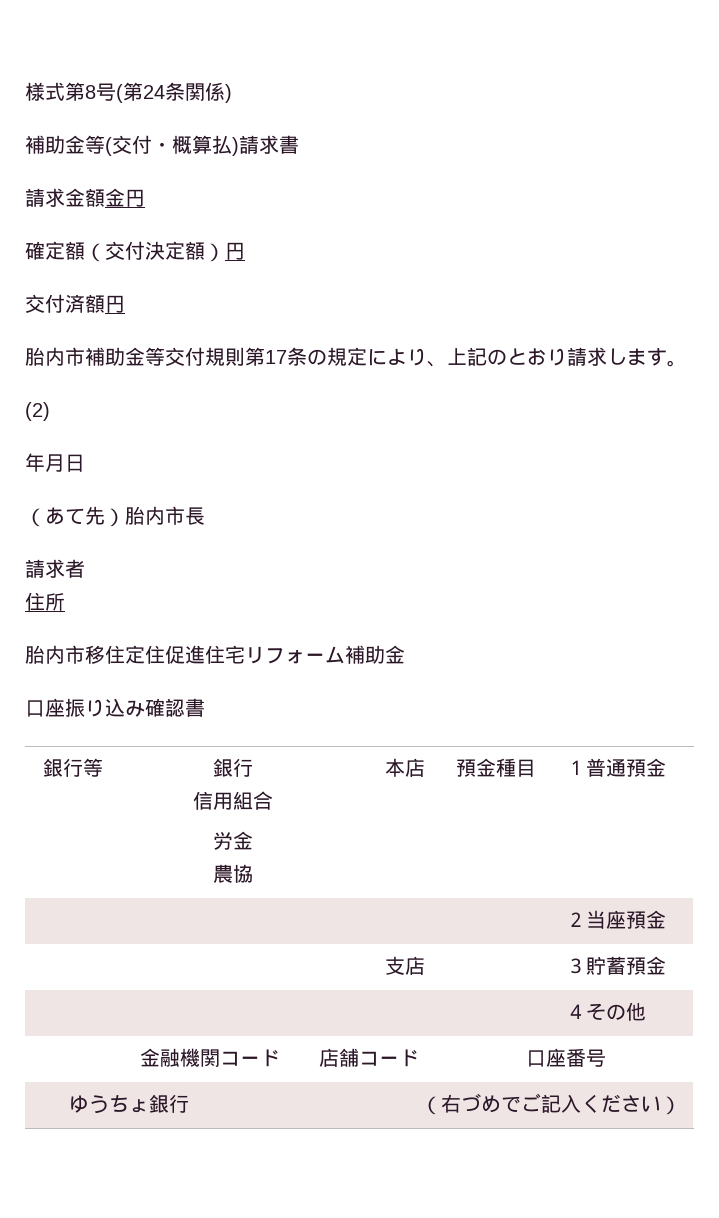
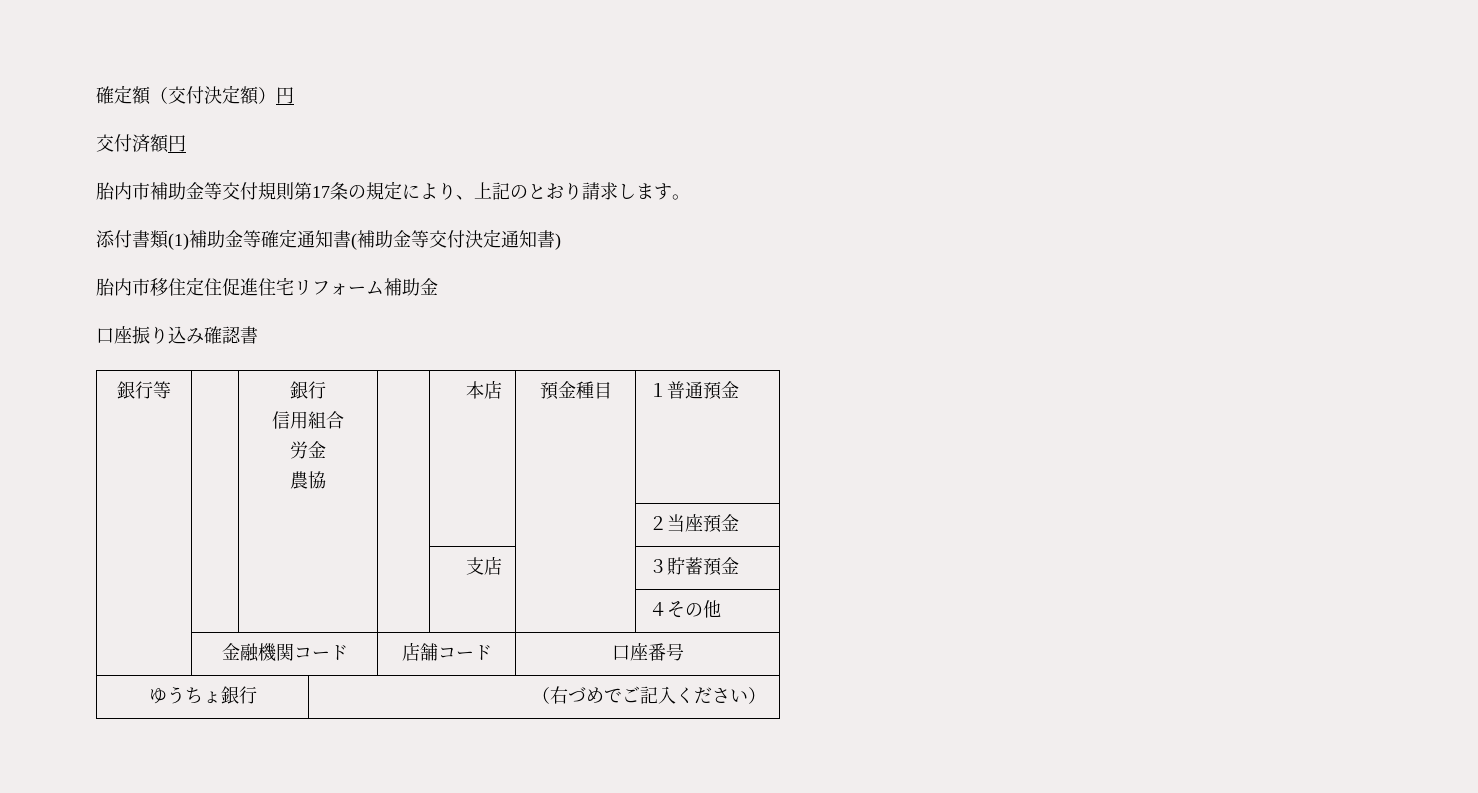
- 様式第8号(第24条関係)
- 補助金等(交付・概算払)請求書
- 請求金額金円
- (2)
- 年月日
- （あて先）胎内市長
- 請求者
- 住所
+ 添付書類(1)補助金等確定通知書(補助金等交付決定通知書)

